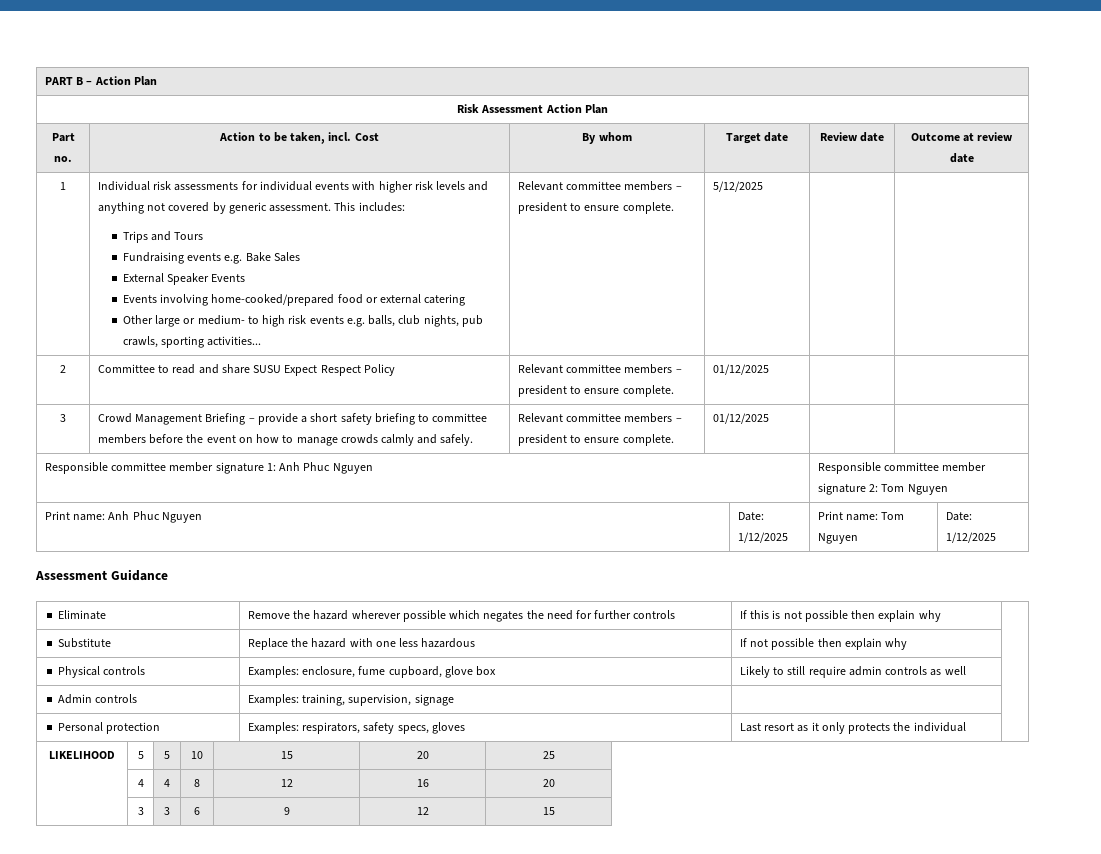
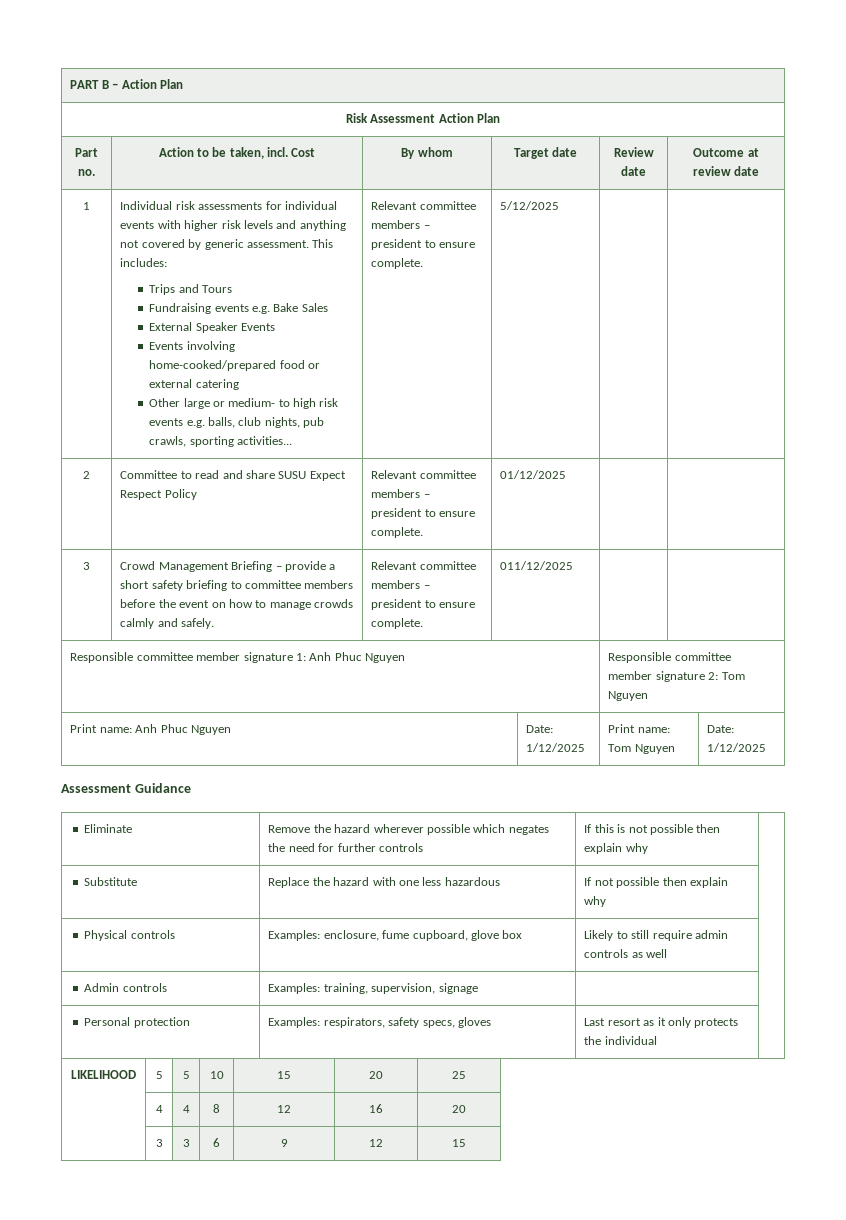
- 3 | Crowd Management Briefing – provide a short safety briefing to committee members before the event on how to manage crowds calmly and safely. | Relevant committee members – president to ensure complete. | 01/12/2025 | |
+ 3 | Crowd Management Briefing – provide a short safety briefing to committee members before the event on how to manage crowds calmly and safely. | Relevant committee members – president to ensure complete. | 011/12/2025 | |

